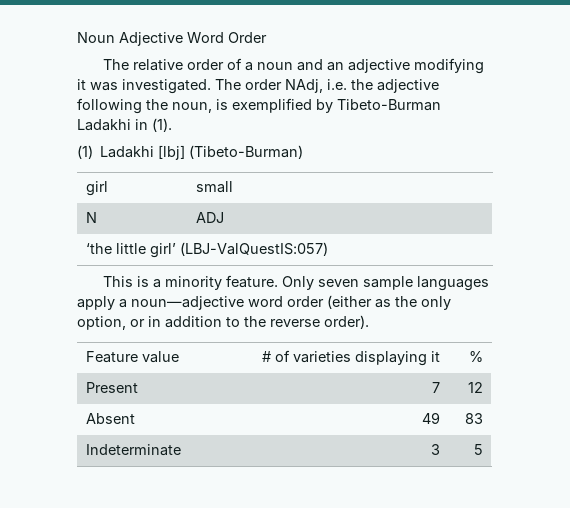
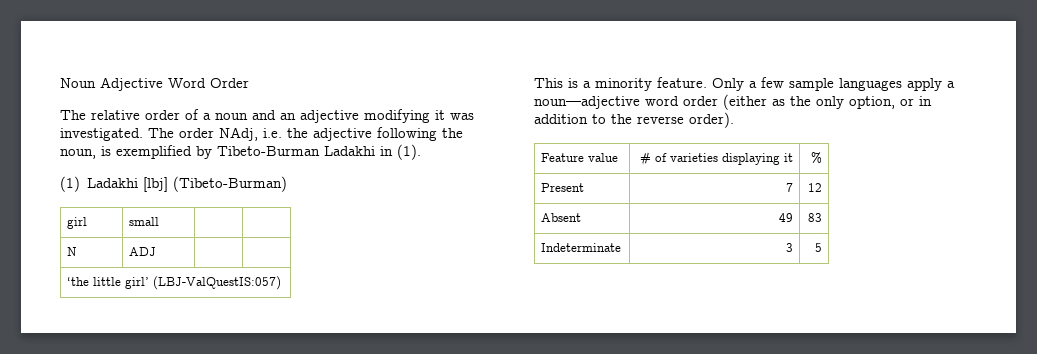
- Only seven sample languages apply a noun—adjective word order (either as the only option, or in addition to the reverse order).
+ Only a few sample languages apply a noun—adjective word order (either as the only option, or in addition to the reverse order).

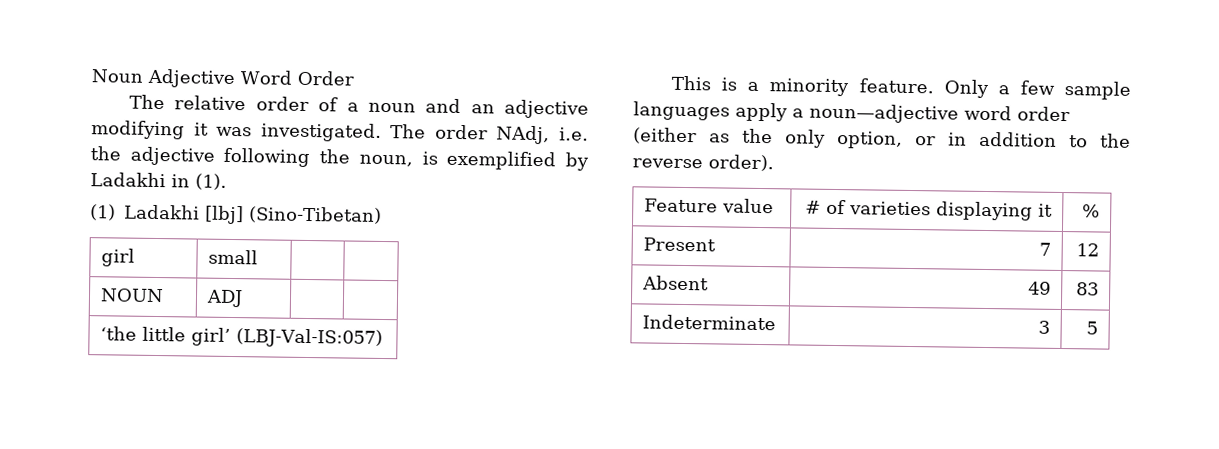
- The order NAdj, i.e. the adjective following the noun, is exemplified by Tibeto-Burman Ladakhi in (1).
+ The order NAdj, i.e. the adjective following the noun, is exemplified by Ladakhi in (1).
- (1) Ladakhi [lbj] (Tibeto-Burman)
+ (1) Ladakhi [lbj] (Sino-Tibetan)
- N | ADJ | |
+ NOUN | ADJ | |
- ‘the little girl’ (LBJ-ValQuestIS:057)
+ ‘the little girl’ (LBJ-Val-IS:057)

